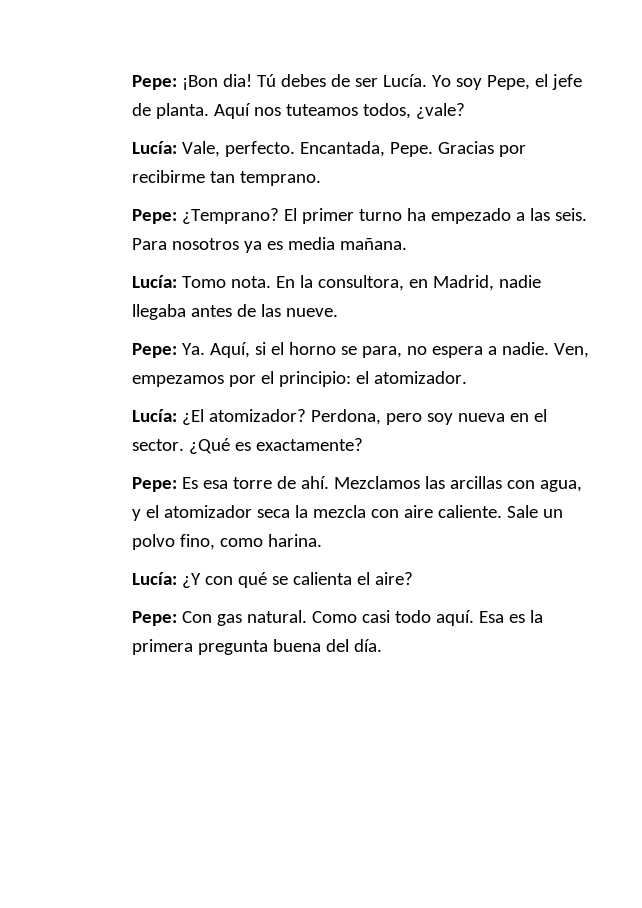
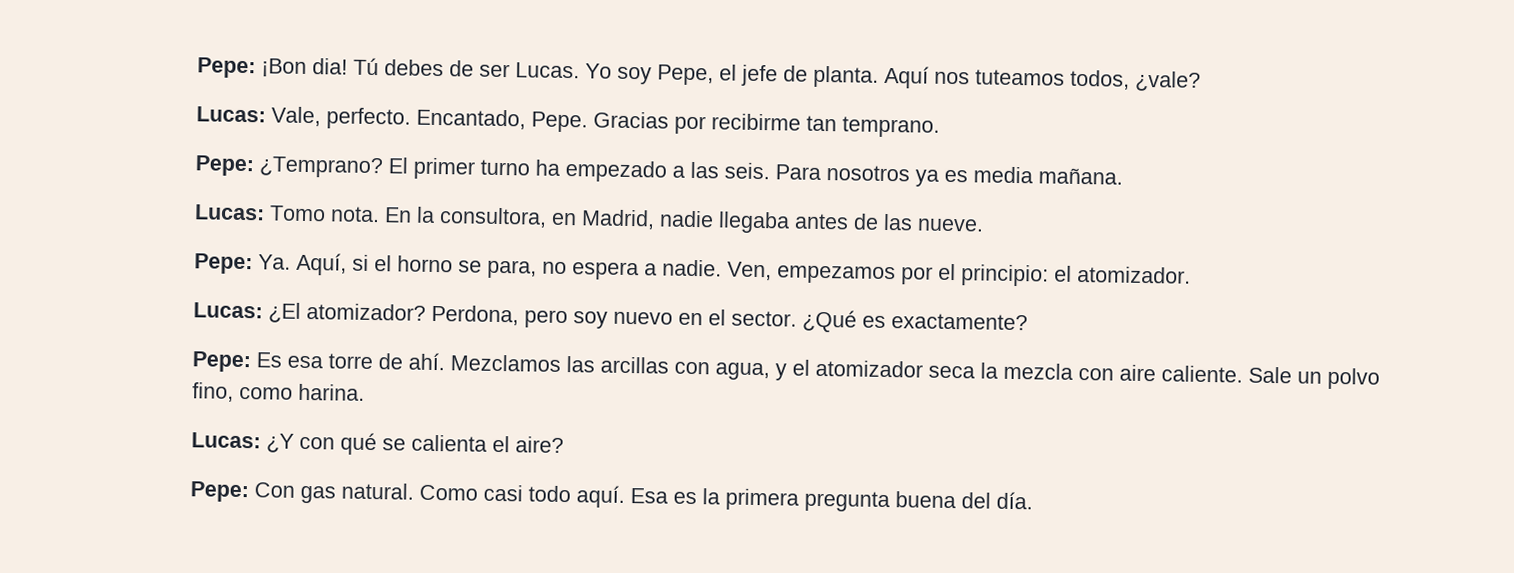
- Tú debes de ser Lucía.
+ Tú debes de ser Lucas.
- Lucía: Vale, perfecto.
+ Lucas: Vale, perfecto.
- Encantada, Pepe.
+ Encantado, Pepe.
- Lucía: Tomo nota.
+ Lucas: Tomo nota.
- Lucía: ¿El atomizador?
+ Lucas: ¿El atomizador?
- Perdona, pero soy nueva en el sector.
+ Perdona, pero soy nuevo en el sector.
- Lucía: ¿Y con qué se calienta el aire?
+ Lucas: ¿Y con qué se calienta el aire?

